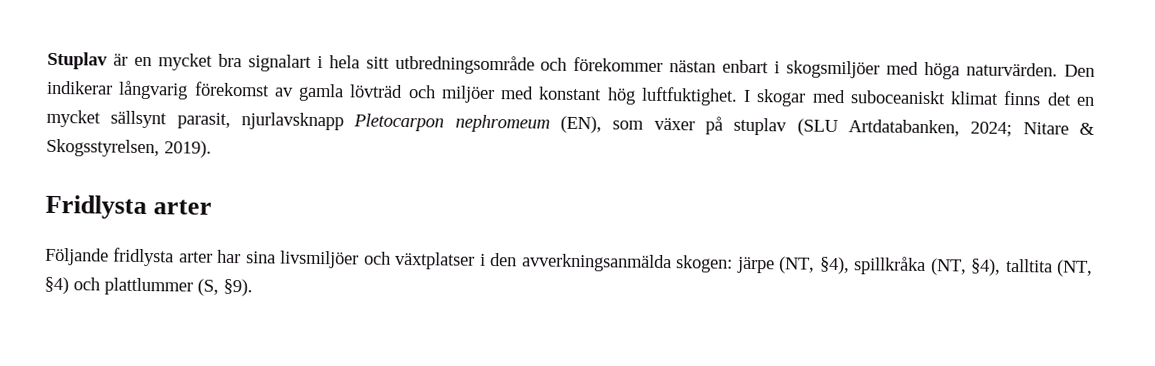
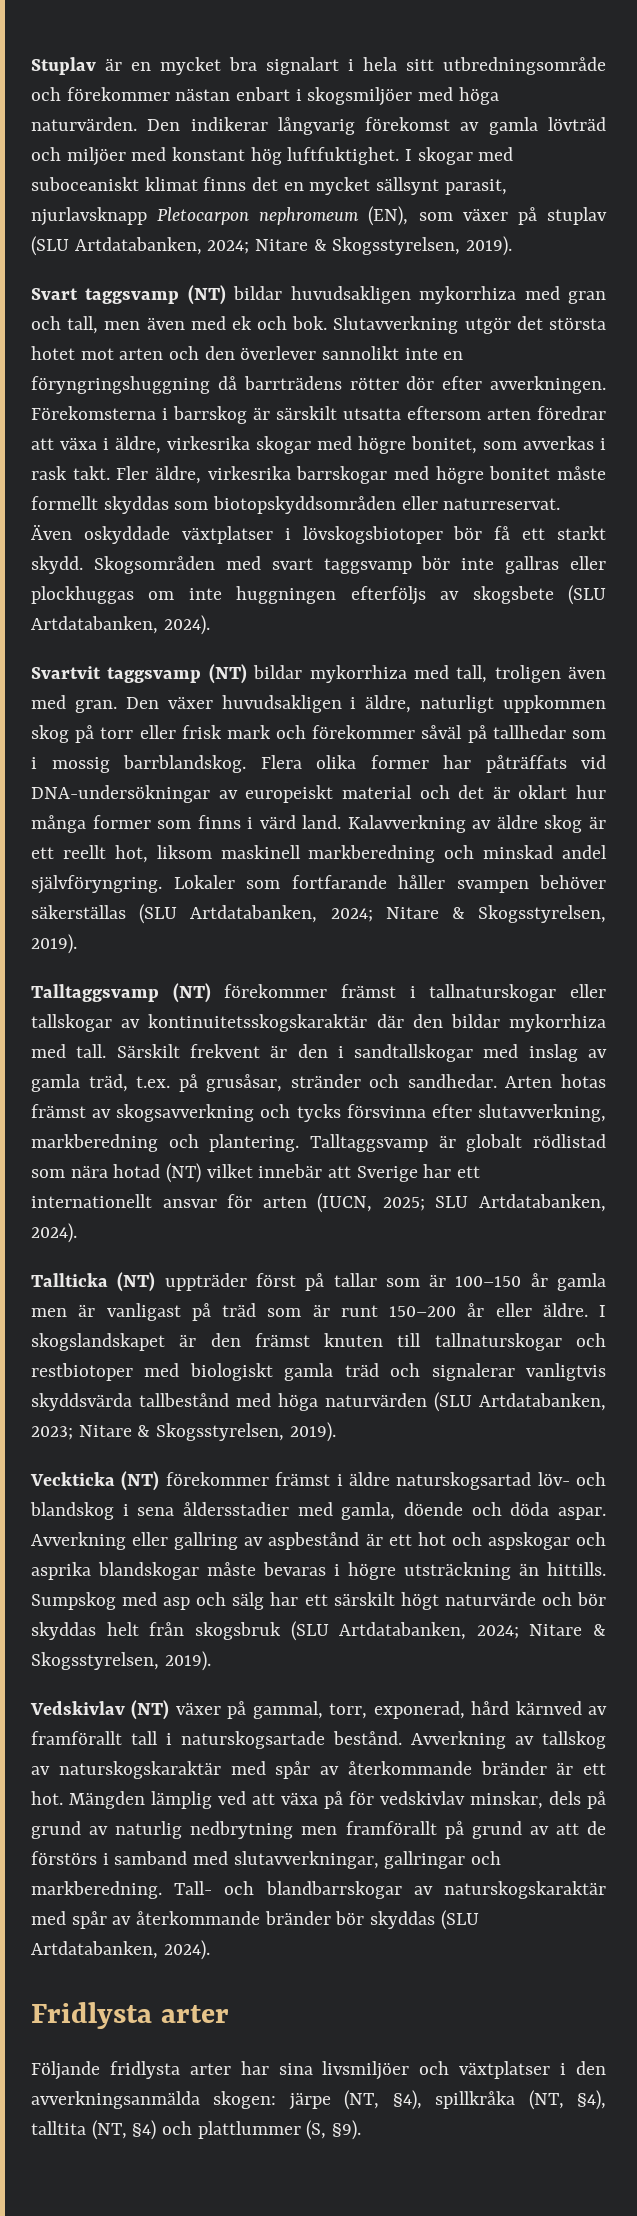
+ Svart taggsvamp (NT) bildar huvudsakligen mykorrhiza med gran och tall, men även med ek och bok. Slutavverkning utgör det största hotet mot arten och den överlever sannolikt inte en föryngringshuggning då barrträdens rötter dör efter avverkningen. Förekomsterna i barrskog är särskilt utsatta eftersom arten föredrar att växa i äldre, virkesrika skogar med högre bonitet, som avverkas i rask takt. Fler äldre, virkesrika barrskogar med högre bonitet måste formellt skyddas som biotopskyddsområden eller naturreservat. Även oskyddade växtplatser i lövskogsbiotoper bör få ett starkt skydd. Skogsområden med svart taggsvamp bör inte gallras eller plockhuggas om inte huggningen efterföljs av skogsbete (SLU Artdatabanken, 2024).
+ Svartvit taggsvamp (NT) bildar mykorrhiza med tall, troligen även med gran. Den växer huvudsakligen i äldre, naturligt uppkommen skog på torr eller frisk mark och förekommer såväl på tallhedar som i mossig barrblandskog. Flera olika former har påträffats vid DNA-undersökningar av europeiskt material och det är oklart hur många former som finns i värd land. Kalavverkning av äldre skog är ett reellt hot, liksom maskinell markberedning och minskad andel självföryngring. Lokaler som fortfarande håller svampen behöver säkerställas (SLU Artdatabanken, 2024; Nitare & Skogsstyrelsen, 2019).
+ Talltaggsvamp (NT) förekommer främst i tallnaturskogar eller tallskogar av kontinuitetsskogskaraktär där den bildar mykorrhiza med tall. Särskilt frekvent är den i sandtallskogar med inslag av gamla träd, t.ex. på grusåsar, stränder och sandhedar. Arten hotas främst av skogsavverkning och tycks försvinna efter slutavverkning, markberedning och plantering. Talltaggsvamp är globalt rödlistad som nära hotad (NT) vilket innebär att Sverige har ett internationellt ansvar för arten (IUCN, 2025; SLU Artdatabanken, 2024).
+ Tallticka (NT) uppträder först på tallar som är 100–150 år gamla men är vanligast på träd som är runt 150–200 år eller äldre. I skogslandskapet är den främst knuten till tallnaturskogar och restbiotoper med biologiskt gamla träd och signalerar vanligtvis skyddsvärda tallbestånd med höga naturvärden (SLU Artdatabanken, 2023; Nitare & Skogsstyrelsen, 2019).
+ Veckticka (NT) förekommer främst i äldre naturskogsartad löv- och blandskog i sena åldersstadier med gamla, döende och döda aspar. Avverkning eller gallring av aspbestånd är ett hot och aspskogar och asprika blandskogar måste bevaras i högre utsträckning än hittills. Sumpskog med asp och sälg har ett särskilt högt naturvärde och bör skyddas helt från skogsbruk (SLU Artdatabanken, 2024; Nitare & Skogsstyrelsen, 2019).
+ Vedskivlav (NT) växer på gammal, torr, exponerad, hård kärnved av framförallt tall i naturskogsartade bestånd. Avverkning av tallskog av naturskogskaraktär med spår av återkommande bränder är ett hot. Mängden lämplig ved att växa på för vedskivlav minskar, dels på grund av naturlig nedbrytning men framförallt på grund av att de förstörs i samband med slutavverkningar, gallringar och markberedning. Tall- och blandbarrskogar av naturskogskaraktär med spår av återkommande bränder bör skyddas (SLU Artdatabanken, 2024).

